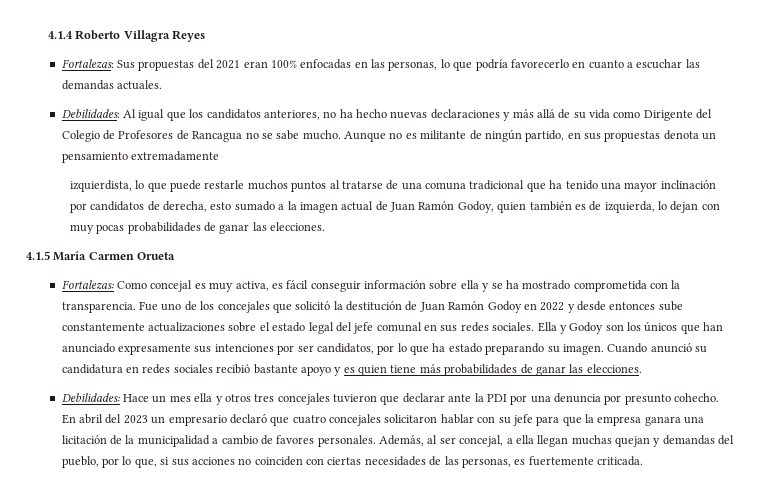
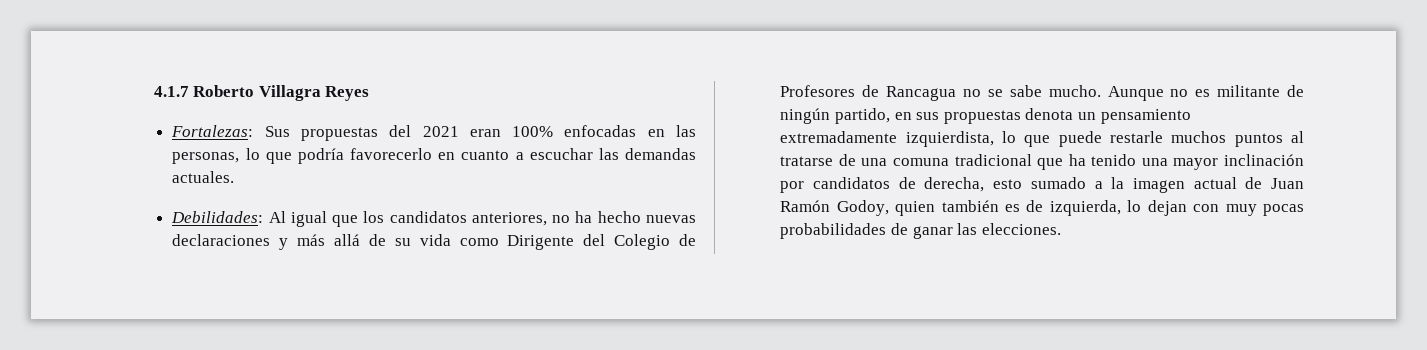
- 4.1.4 Roberto Villagra Reyes
+ 4.1.7 Roberto Villagra Reyes
- Aunque no es militante de ningún partido, en sus propuestas denota un pensamiento extremadamente
- izquierdista, lo que puede restarle muchos puntos al tratarse de una comuna tradicional que ha tenido una mayor inclinación por candidatos de derecha, esto sumado a la imagen actual de Juan Ramón Godoy, quien también es de izquierda, lo dejan con muy pocas probabilidades de ganar las elecciones.
+ Aunque no es militante de ningún partido, en sus propuestas denota un pensamiento extremadamente izquierdista, lo que puede restarle muchos puntos al tratarse de una comuna tradicional que ha tenido una mayor inclinación por candidatos de derecha, esto sumado a la imagen actual de Juan Ramón Godoy, quien también es de izquierda, lo dejan con muy pocas probabilidades de ganar las elecciones.
- 4.1.5 María Carmen Orueta
- Fortalezas: Como concejal es muy activa, es fácil conseguir información sobre ella y se ha mostrado comprometida con la transparencia. Fue uno de los concejales que solicitó la destitución de Juan Ramón Godoy en 2022 y desde entonces sube constantemente actualizaciones sobre el estado legal del jefe comunal en sus redes sociales. Ella y Godoy son los únicos que han anunciado expresamente sus intenciones por ser candidatos, por lo que ha estado preparando su imagen. Cuando anunció su candidatura en redes sociales recibió bastante apoyo y es quien tiene más probabilidades de ganar las elecciones.
- Debilidades: Hace un mes ella y otros tres concejales tuvieron que declarar ante la PDI por una denuncia por presunto cohecho. En abril del 2023 un empresario declaró que cuatro concejales solicitaron hablar con su jefe para que la empresa ganara una licitación de la municipalidad a cambio de favores personales. Además, al ser concejal, a ella llegan muchas quejan y demandas del pueblo, por lo que, si sus acciones no coinciden con ciertas necesidades de las personas, es fuertemente criticada.

